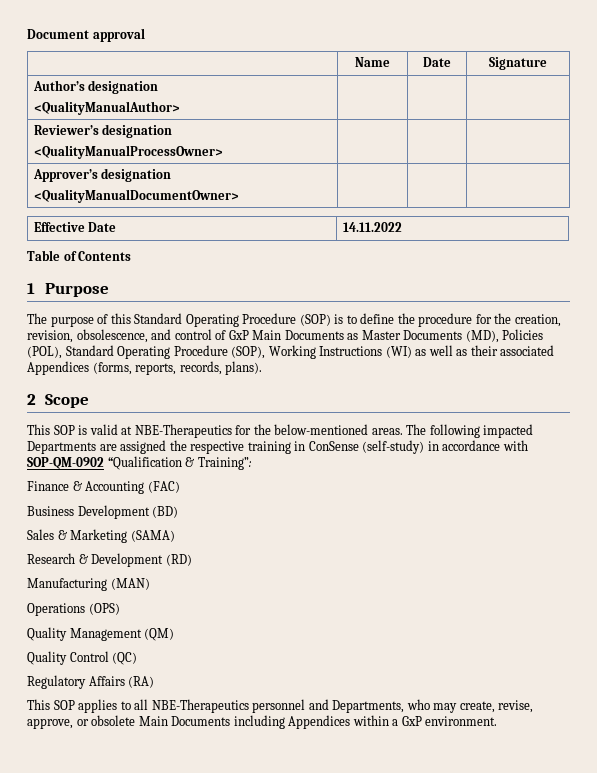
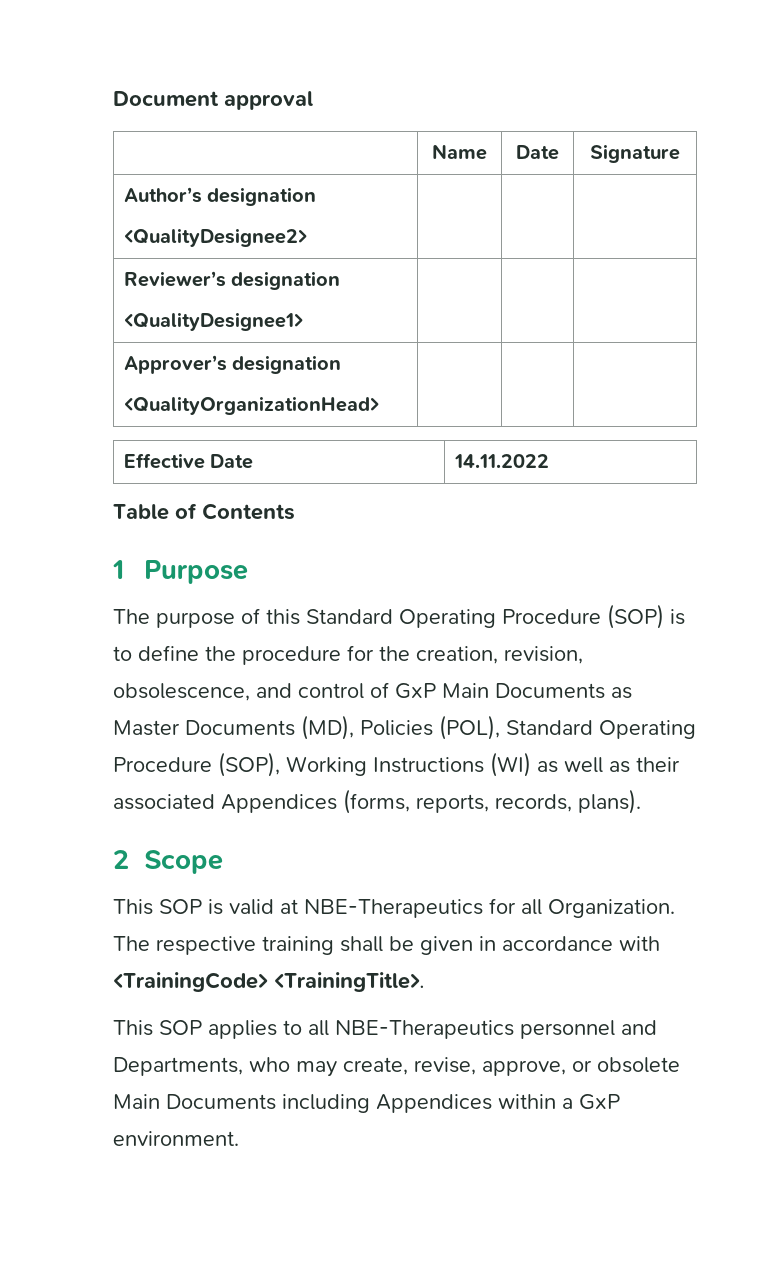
  Author’s designation
- <QualityManualAuthor> | | |
+ <QualityDesignee2> | | |
  Reviewer’s designation
- <QualityManualProcessOwner> | | |
+ <QualityDesignee1> | | |
  Approver’s designation
- <QualityManualDocumentOwner> | | |
+ <QualityOrganizationHead> | | |
- This SOP is valid at NBE-Therapeutics for the below-mentioned areas. The following impacted Departments are assigned the respective training in ConSense (self-study) in accordance with SOP-QM-0902 “Qualification & Training”:
- Finance & Accounting (FAC)
- Business Development (BD)
- Sales & Marketing (SAMA)
- Research & Development (RD)
- Manufacturing (MAN)
- Operations (OPS)
- Quality Management (QM)
- Quality Control (QC)
- Regulatory Affairs (RA)
+ This SOP is valid at NBE-Therapeutics for all Organization. The respective training shall be given in accordance with <TrainingCode> <TrainingTitle>.

